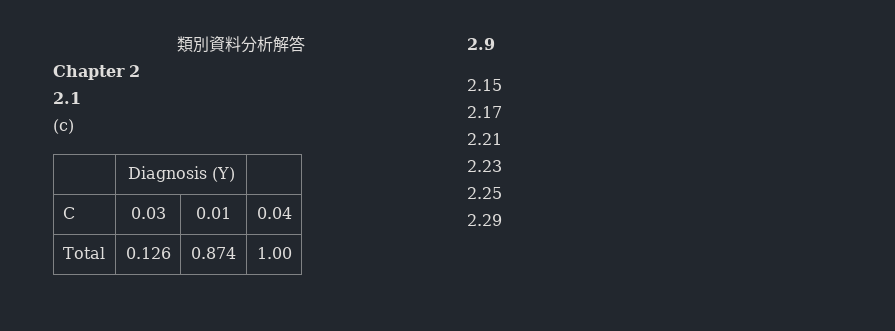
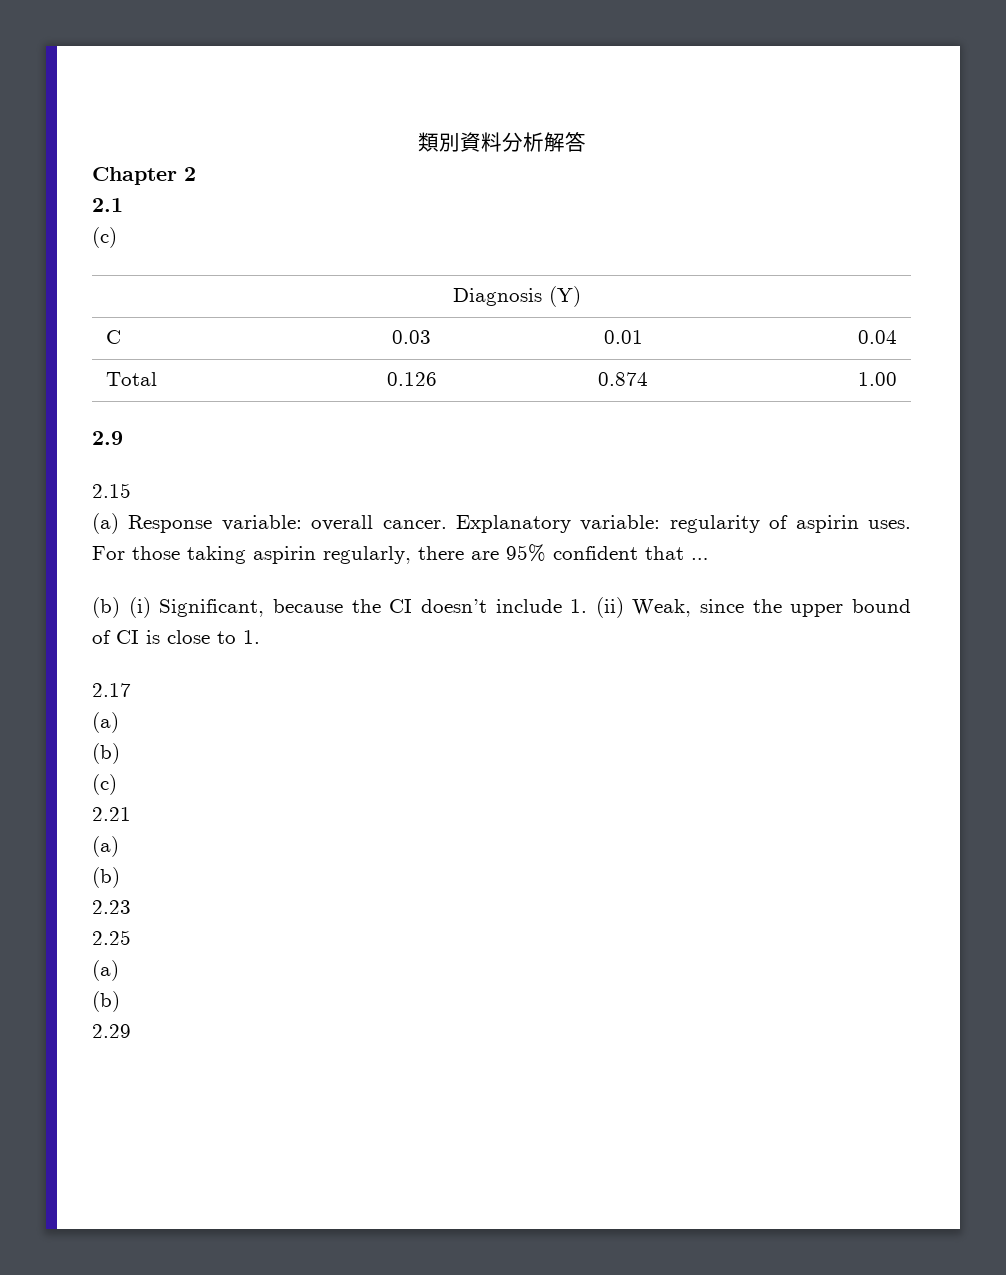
+ (a) Response variable: overall cancer. Explanatory variable: regularity of aspirin uses. For those taking aspirin regularly, there are 95% confident that …
+ (b) (i) Significant, because the CI doesn’t include 1. (ii) Weak, since the upper bound of CI is close to 1.
  2.17
+ (a)
+ (b)
+ (c)
  2.21
+ (a)
+ (b)
  2.25
+ (a)
+ (b)

